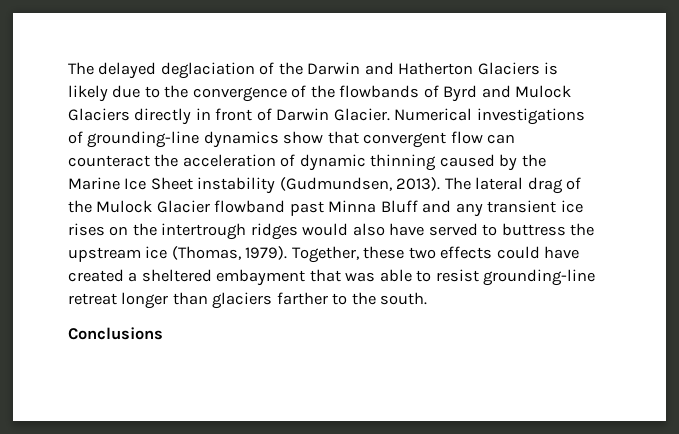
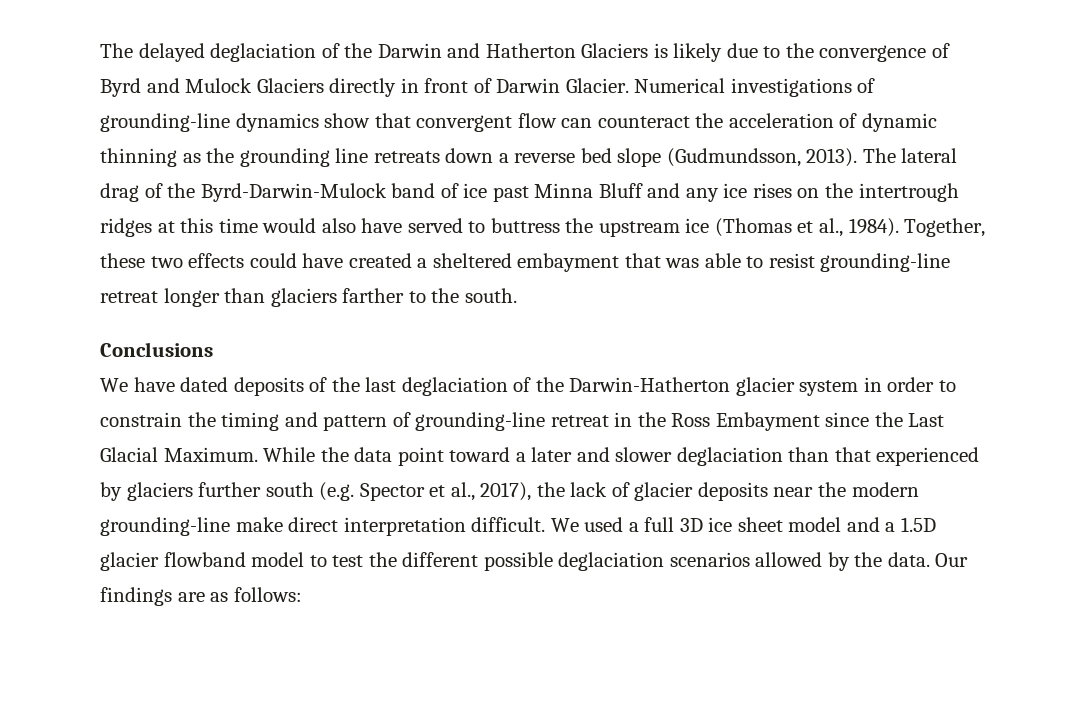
- The delayed deglaciation of the Darwin and Hatherton Glaciers is likely due to the convergence of the flowbands of Byrd and Mulock Glaciers directly in front of Darwin Glacier.
+ The delayed deglaciation of the Darwin and Hatherton Glaciers is likely due to the convergence of Byrd and Mulock Glaciers directly in front of Darwin Glacier.
- Numerical investigations of grounding-line dynamics show that convergent flow can counteract the acceleration of dynamic thinning caused by the Marine Ice Sheet instability (Gudmundsen, 2013).
+ Numerical investigations of grounding-line dynamics show that convergent flow can counteract the acceleration of dynamic thinning as the grounding line retreats down a reverse bed slope (Gudmundsson, 2013).
- The lateral drag of the Mulock Glacier flowband past Minna Bluff and any transient ice rises on the intertrough ridges would also have served to buttress the upstream ice (Thomas, 1979).
+ The lateral drag of the Byrd-Darwin-Mulock band of ice past Minna Bluff and any ice rises on the intertrough ridges at this time would also have served to buttress the upstream ice (Thomas et al., 1984).
+ We have dated deposits of the last deglaciation of the Darwin-Hatherton glacier system in order to constrain the timing and pattern of grounding-line retreat in the Ross Embayment since the Last Glacial Maximum. While the data point toward a later and slower deglaciation than that experienced by glaciers further south (e.g. Spector et al., 2017), the lack of glacier deposits near the modern grounding-line make direct interpretation difficult. We used a full 3D ice sheet model and a 1.5D glacier flowband model to test the different possible deglaciation scenarios allowed by the data. Our findings are as follows:

